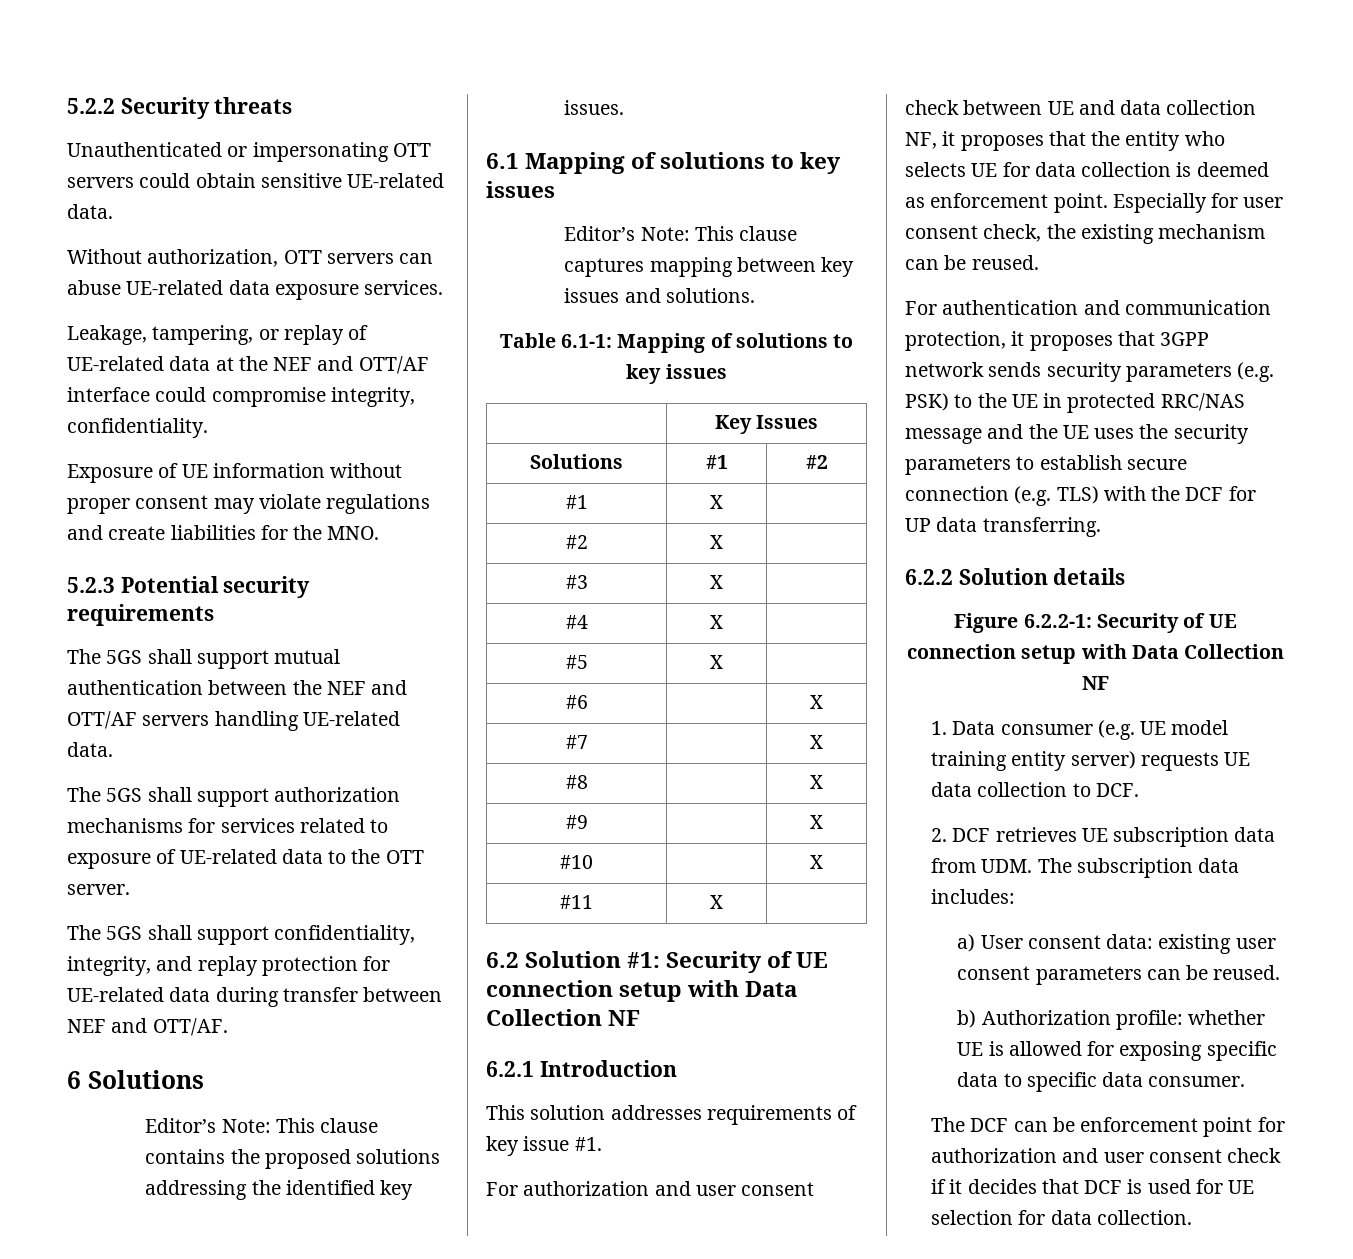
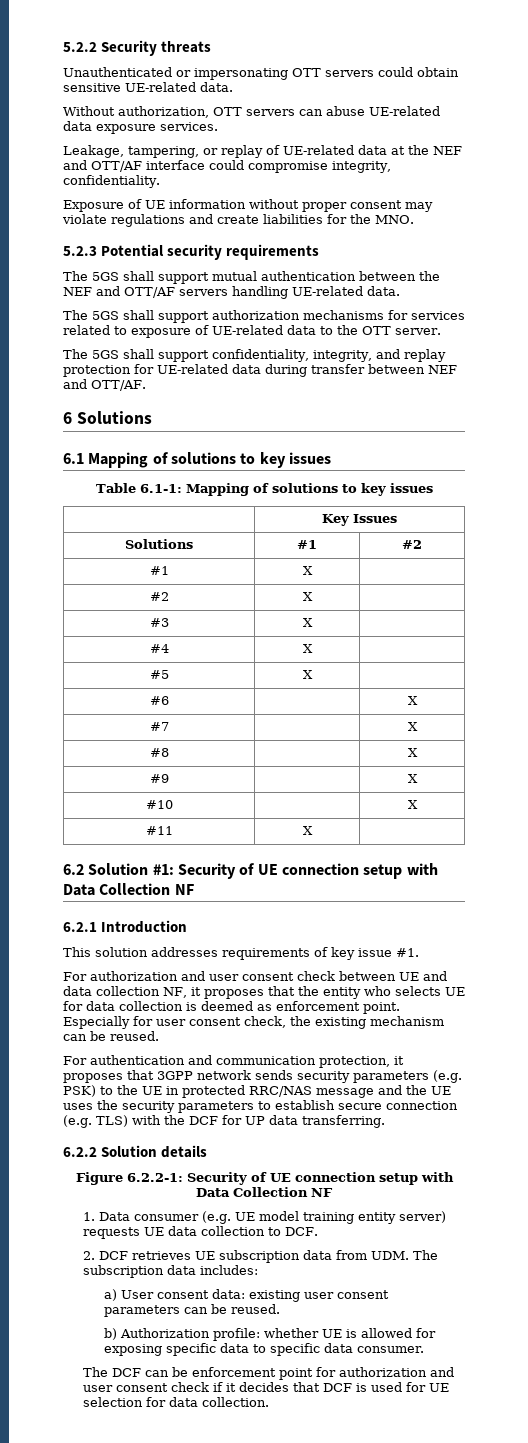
- Editor’s Note: This clause contains the proposed solutions addressing the identified key issues.
- Editor’s Note: This clause captures mapping between key issues and solutions.

